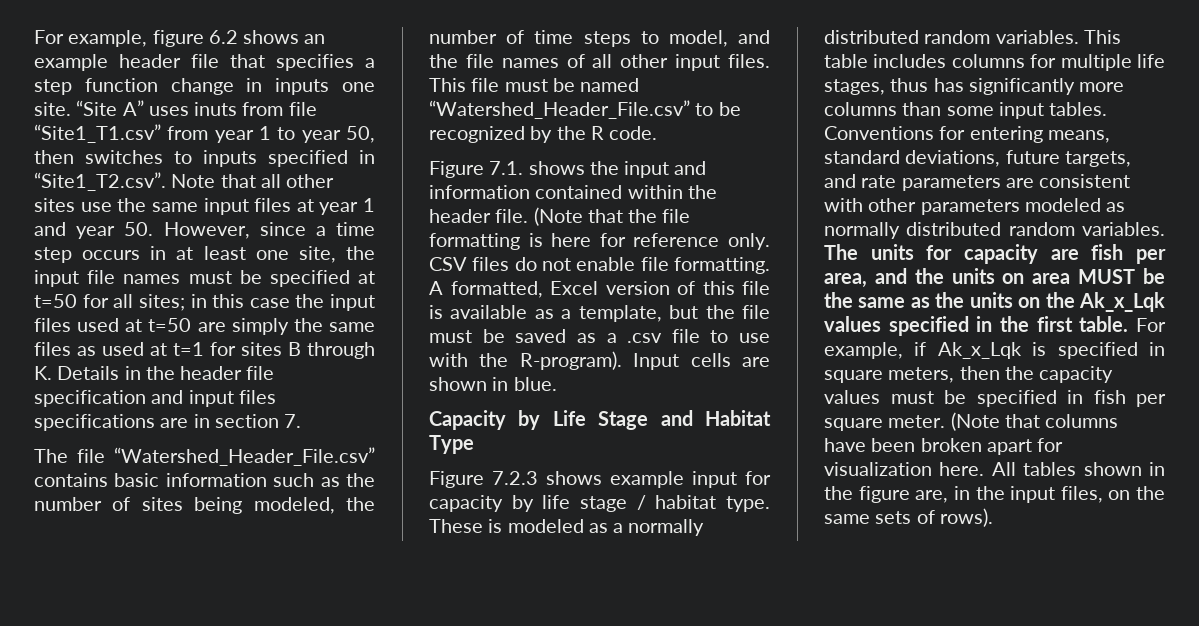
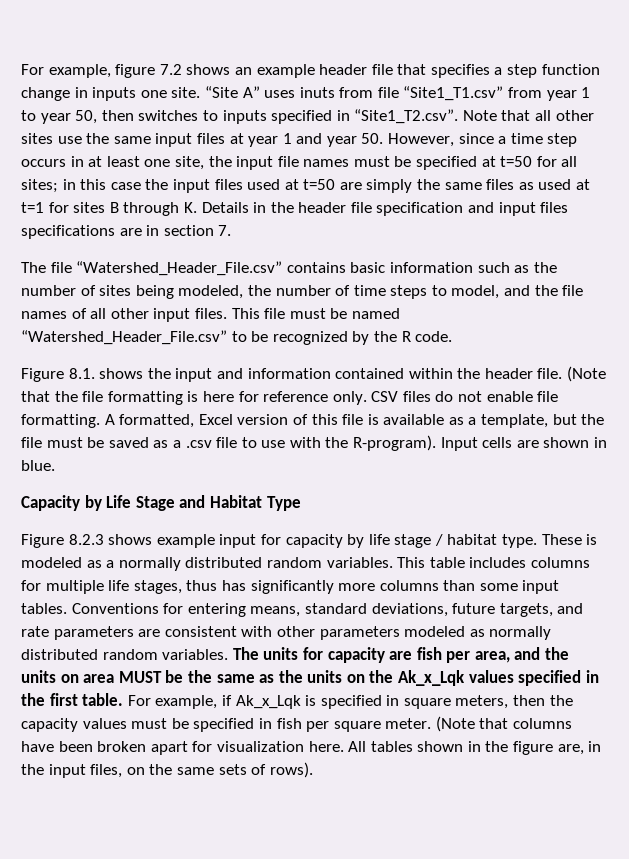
- For example, figure 6.2 shows an example header file that specifies a step function change in inputs one site.
+ For example, figure 7.2 shows an example header file that specifies a step function change in inputs one site.
- Figure 7.1. shows the input and information contained within the header file.
+ Figure 8.1. shows the input and information contained within the header file.
- Figure 7.2.3 shows example input for capacity by life stage / habitat type.
+ Figure 8.2.3 shows example input for capacity by life stage / habitat type.

